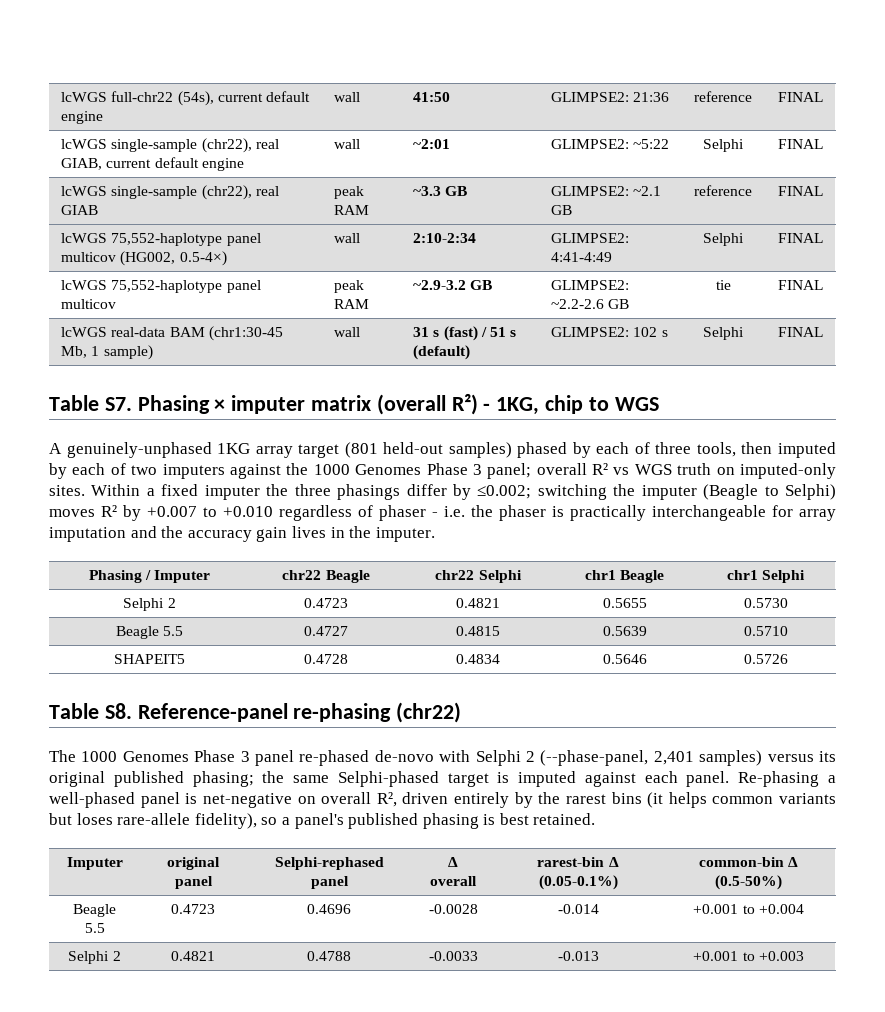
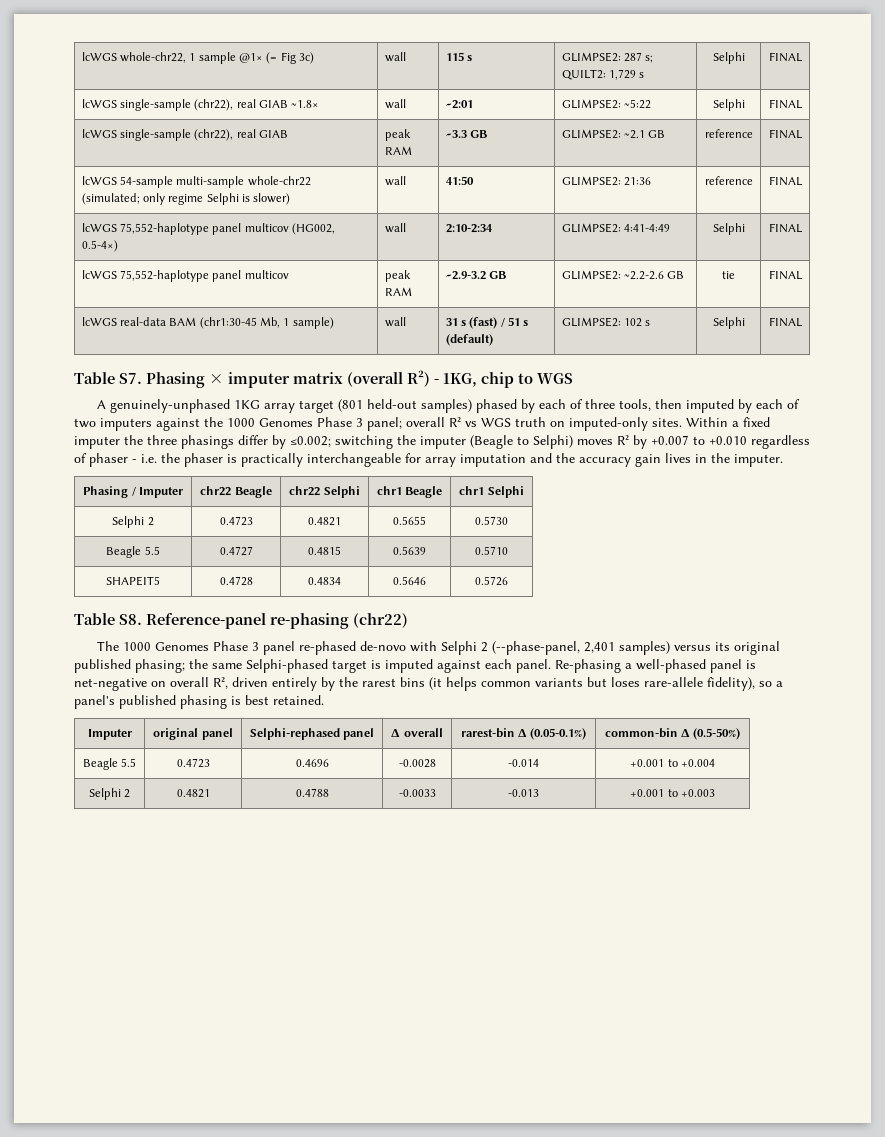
- lcWGS full-chr22 (54s), current default engine | wall | 41:50 | GLIMPSE2: 21:36 | reference | FINAL
- lcWGS single-sample (chr22), real GIAB, current default engine | wall | ~2:01 | GLIMPSE2: ~5:22 | Selphi | FINAL
+ lcWGS whole-chr22, 1 sample @1× (= Fig 3c) | wall | 115 s | GLIMPSE2: 287 s; QUILT2: 1,729 s | Selphi | FINAL
+ lcWGS single-sample (chr22), real GIAB ~1.8× | wall | ~2:01 | GLIMPSE2: ~5:22 | Selphi | FINAL
+ lcWGS 54-sample multi-sample whole-chr22 (simulated; only regime Selphi is slower) | wall | 41:50 | GLIMPSE2: 21:36 | reference | FINAL

